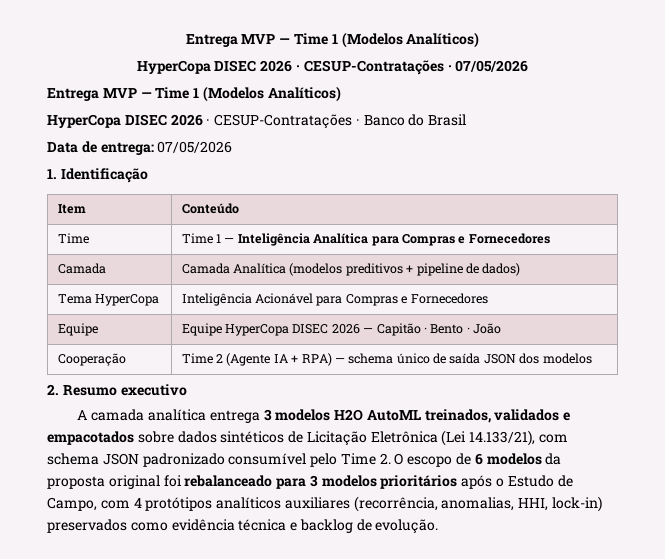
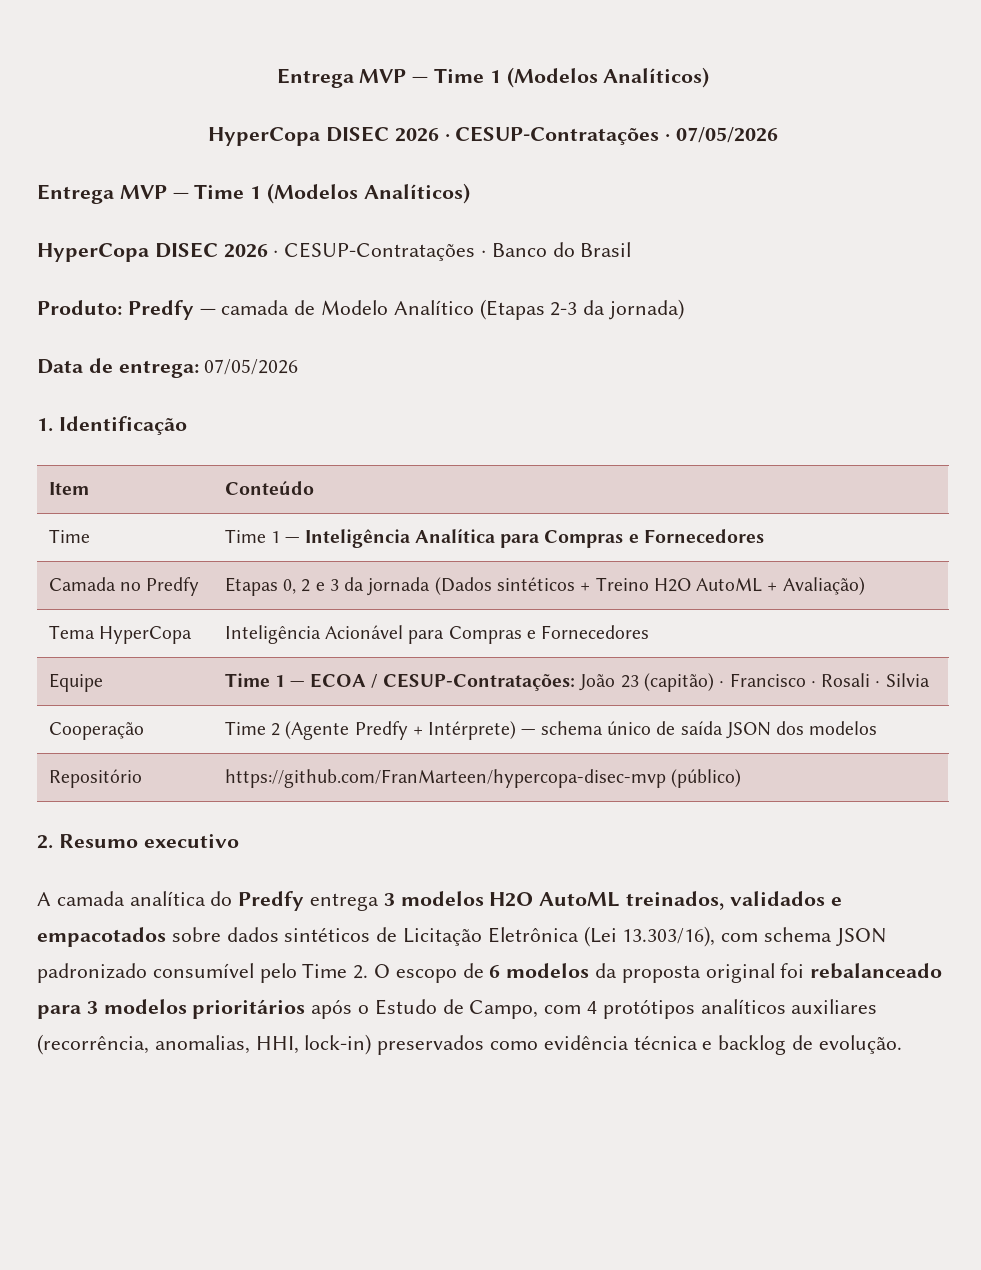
+ Produto: Predfy — camada de Modelo Analítico (Etapas 2-3 da jornada)
- Camada | Camada Analítica (modelos preditivos + pipeline de dados)
+ Camada no Predfy | Etapas 0, 2 e 3 da jornada (Dados sintéticos + Treino H2O AutoML + Avaliação)
- Equipe | Equipe HyperCopa DISEC 2026 — Capitão · Bento · João
+ Equipe | Time 1 — ECOA / CESUP-Contratações: João 23 (capitão) · Francisco · Rosali · Silvia
- Cooperação | Time 2 (Agente IA + RPA) — schema único de saída JSON dos modelos
+ Cooperação | Time 2 (Agente Predfy + Intérprete) — schema único de saída JSON dos modelos
+ Repositório | https://github.com/FranMarteen/hypercopa-disec-mvp (público)
- A camada analítica entrega 3 modelos H2O AutoML treinados, validados e empacotados sobre dados sintéticos de Licitação Eletrônica (Lei 14.133/21), com schema JSON padronizado consumível pelo Time 2. O escopo de 6 modelos da proposta original foi rebalanceado para 3 modelos prioritários após o Estudo de Campo, com 4 protótipos analíticos auxiliares (recorrência, anomalias, HHI, lock-in) preservados como evidência técnica e backlog de evolução.
+ A camada analítica do Predfy entrega 3 modelos H2O AutoML treinados, validados e empacotados sobre dados sintéticos de Licitação Eletrônica (Lei 13.303/16), com schema JSON padronizado consumível pelo Time 2. O escopo de 6 modelos da proposta original foi rebalanceado para 3 modelos prioritários após o Estudo de Campo, com 4 protótipos analíticos auxiliares (recorrência, anomalias, HHI, lock-in) preservados como evidência técnica e backlog de evolução.

